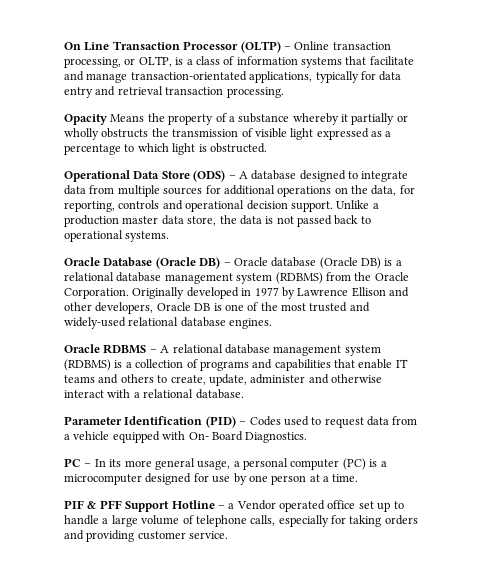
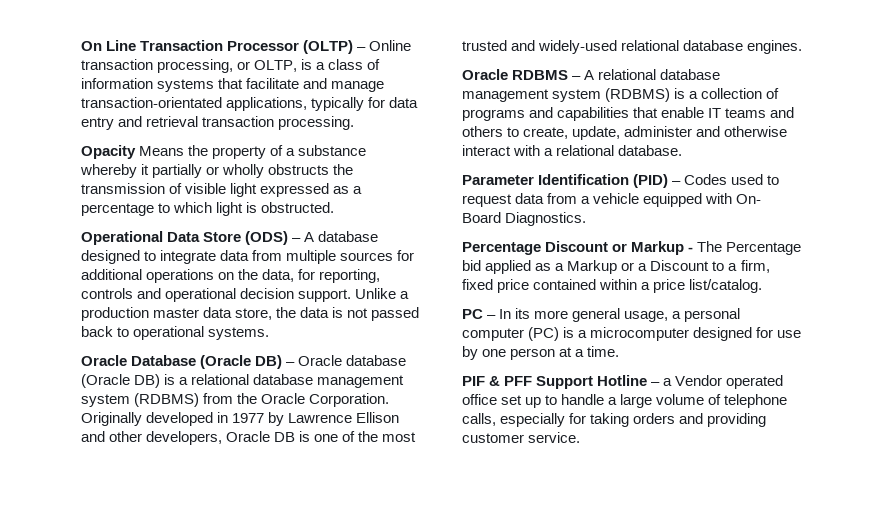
+ Percentage Discount or Markup - The Percentage bid applied as a Markup or a Discount to a firm, fixed price contained within a price list/catalog.

